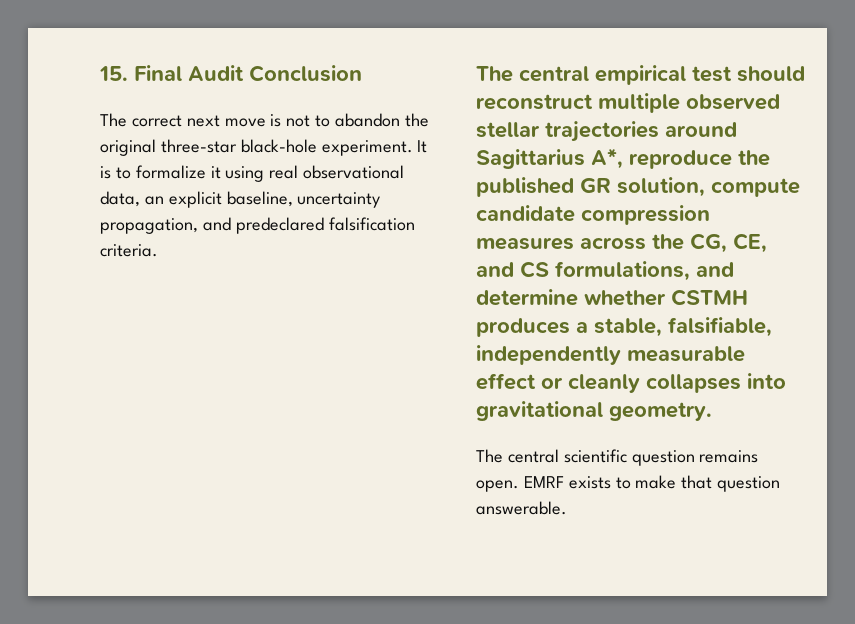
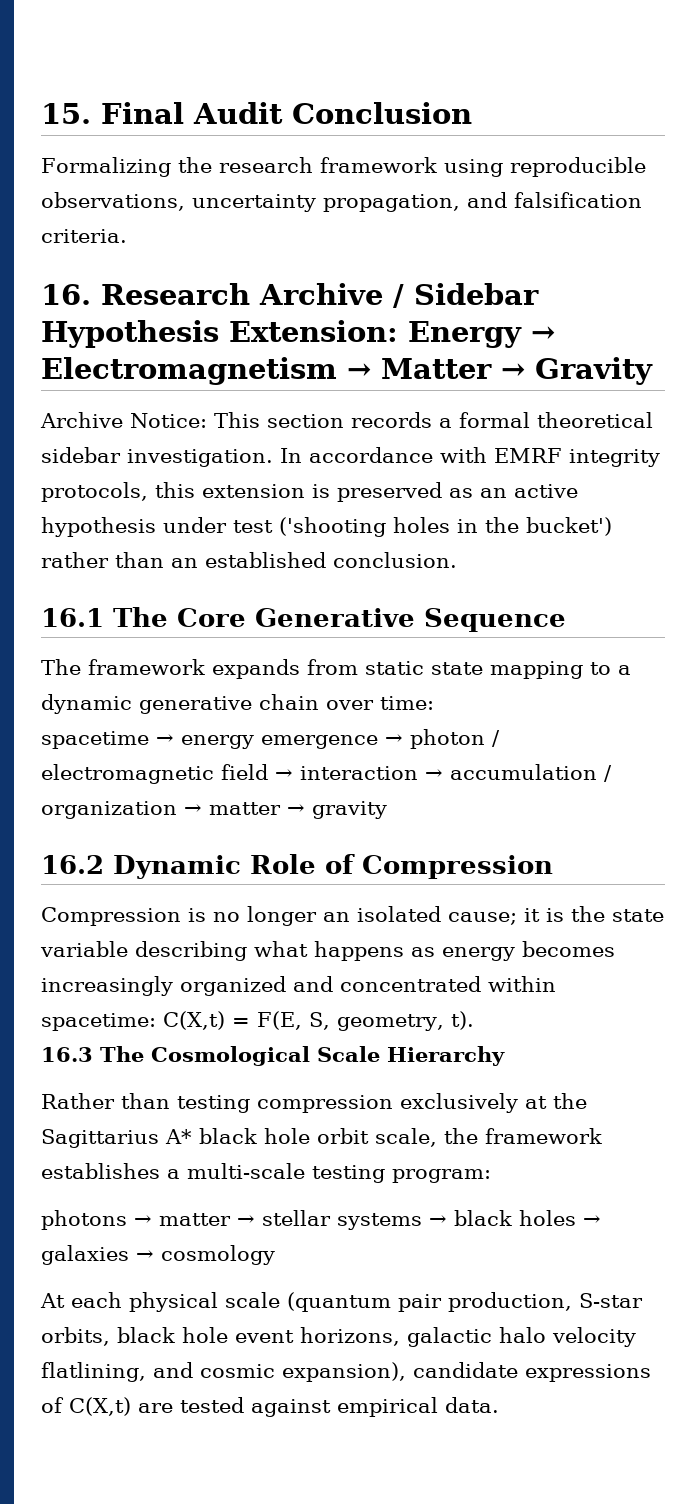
- The correct next move is not to abandon the original three-star black-hole experiment. It is to formalize it using real observational data, an explicit baseline, uncertainty propagation, and predeclared falsification criteria.
+ Formalizing the research framework using reproducible observations, uncertainty propagation, and falsification criteria.
- The central empirical test should reconstruct multiple observed stellar trajectories around Sagittarius A*, reproduce the published GR solution, compute candidate compression measures across the CG, CE, and CS formulations, and determine whether CSTMH produces a stable, falsifiable, independently measurable effect or cleanly collapses into gravitational geometry.
- The central scientific question remains open. EMRF exists to make that question answerable.
+ 16. Research Archive / Sidebar Hypothesis Extension: Energy → Electromagnetism → Matter → Gravity
+ Archive Notice: This section records a formal theoretical sidebar investigation. In accordance with EMRF integrity protocols, this extension is preserved as an active hypothesis under test ('shooting holes in the bucket') rather than an established conclusion.
+ 16.1 The Core Generative Sequence
+ The framework expands from static state mapping to a dynamic generative chain over time:
+ spacetime → energy emergence → photon / electromagnetic field → interaction → accumulation / organization → matter → gravity
+ 16.2 Dynamic Role of Compression
+ Compression is no longer an isolated cause; it is the state variable describing what happens as energy becomes increasingly organized and concentrated within spacetime: C(X,t) = F(E, S, geometry, t).
+ 16.3 The Cosmological Scale Hierarchy
+ Rather than testing compression exclusively at the Sagittarius A* black hole orbit scale, the framework establishes a multi-scale testing program:
+ photons → matter → stellar systems → black holes → galaxies → cosmology
+ At each physical scale (quantum pair production, S-star orbits, black hole event horizons, galactic halo velocity flatlining, and cosmic expansion), candidate expressions of C(X,t) are tested against empirical data.

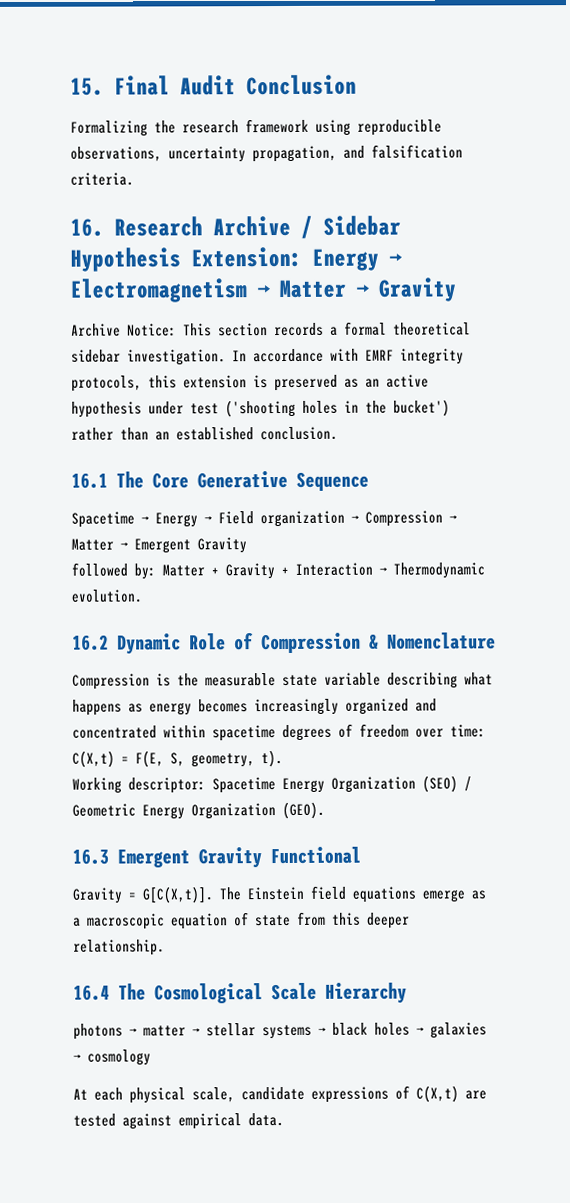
- The framework expands from static state mapping to a dynamic generative chain over time:
- spacetime → energy emergence → photon / electromagnetic field → interaction → accumulation / organization → matter → gravity
+ Spacetime → Energy → Field organization → Compression → Matter → Emergent Gravity
+ followed by: Matter + Gravity + Interaction → Thermodynamic evolution.
- 16.2 Dynamic Role of Compression
+ 16.2 Dynamic Role of Compression & Nomenclature
- Compression is no longer an isolated cause; it is the state variable describing what happens as energy becomes increasingly organized and concentrated within spacetime: C(X,t) = F(E, S, geometry, t).
+ Compression is the measurable state variable describing what happens as energy becomes increasingly organized and concentrated within spacetime degrees of freedom over time: C(X,t) = F(E, S, geometry, t).
- 16.3 The Cosmological Scale Hierarchy
- Rather than testing compression exclusively at the Sagittarius A* black hole orbit scale, the framework establishes a multi-scale testing program:
+ Working descriptor: Spacetime Energy Organization (SEO) / Geometric Energy Organization (GEO).
+ 16.3 Emergent Gravity Functional
+ Gravity = G[C(X,t)]. The Einstein field equations emerge as a macroscopic equation of state from this deeper relationship.
+ 16.4 The Cosmological Scale Hierarchy
- At each physical scale (quantum pair production, S-star orbits, black hole event horizons, galactic halo velocity flatlining, and cosmic expansion), candidate expressions of C(X,t) are tested against empirical data.
+ At each physical scale, candidate expressions of C(X,t) are tested against empirical data.

